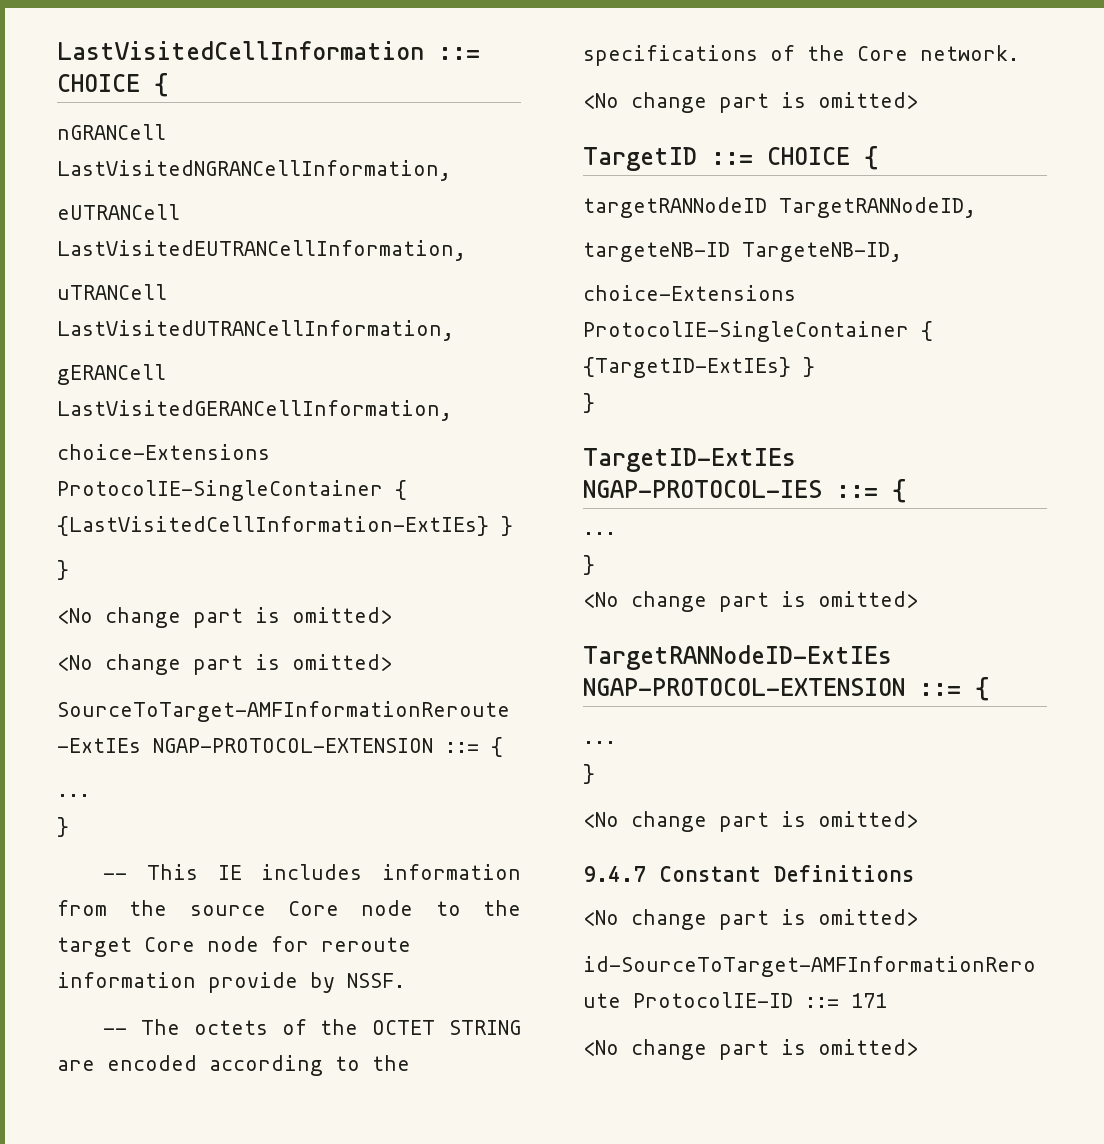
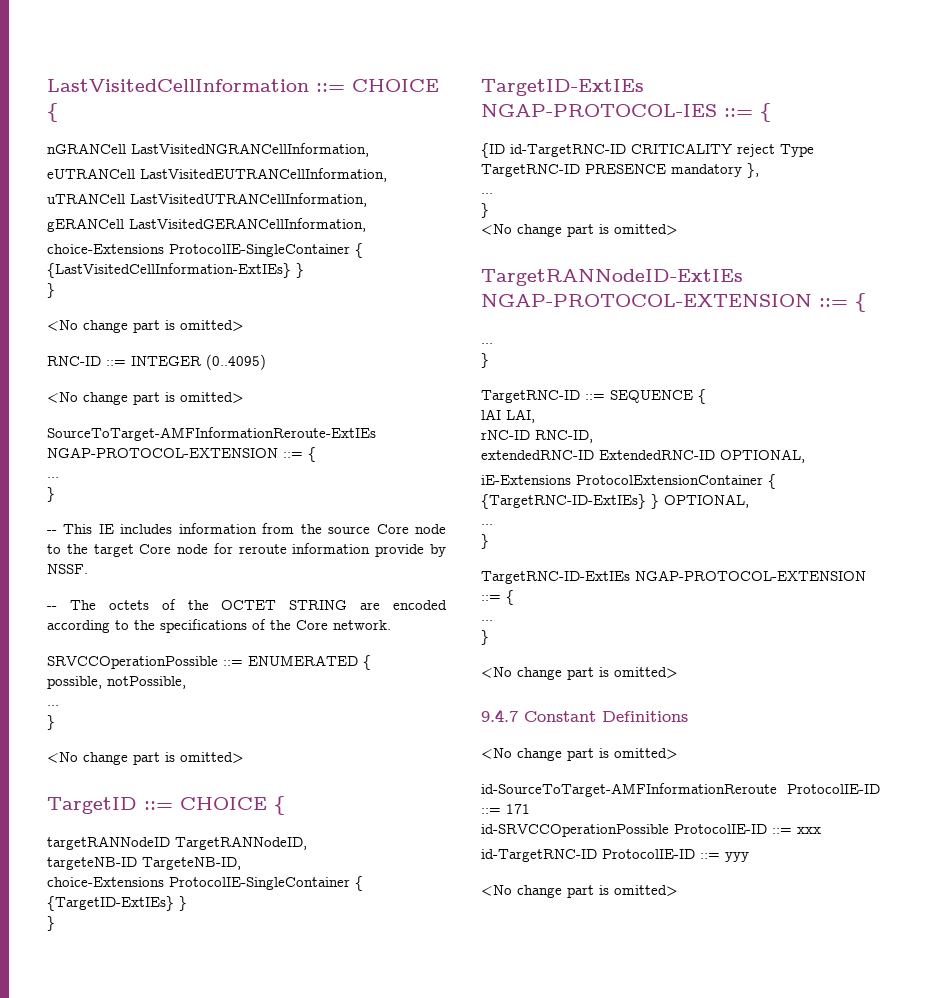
+ RNC-ID ::= INTEGER (0..4095)
+ SRVCCOperationPossible ::= ENUMERATED {
+ possible, notPossible,
+ ...
+ }
+ {ID id-TargetRNC-ID CRITICALITY reject Type TargetRNC-ID PRESENCE mandatory },
+ TargetRNC-ID ::= SEQUENCE {
+ lAI LAI,
+ rNC-ID RNC-ID,
+ extendedRNC-ID ExtendedRNC-ID OPTIONAL,
+ iE-Extensions ProtocolExtensionContainer { {TargetRNC-ID-ExtIEs} } OPTIONAL,
+ ...
+ }
+ TargetRNC-ID-ExtIEs NGAP-PROTOCOL-EXTENSION ::= {
+ ...
+ }
+ id-SRVCCOperationPossible ProtocolIE-ID ::= xxx
+ id-TargetRNC-ID ProtocolIE-ID ::= yyy

